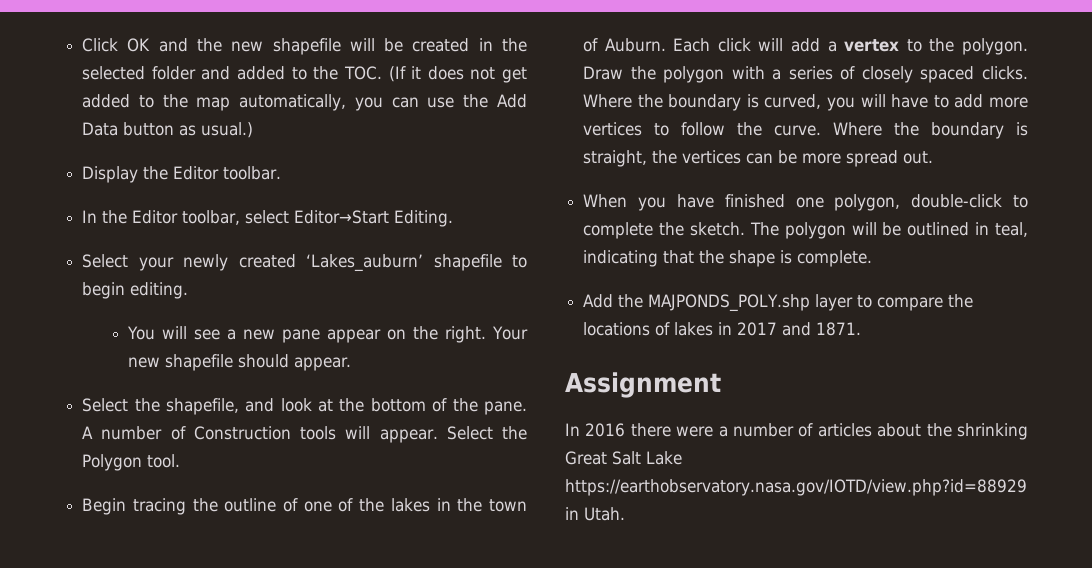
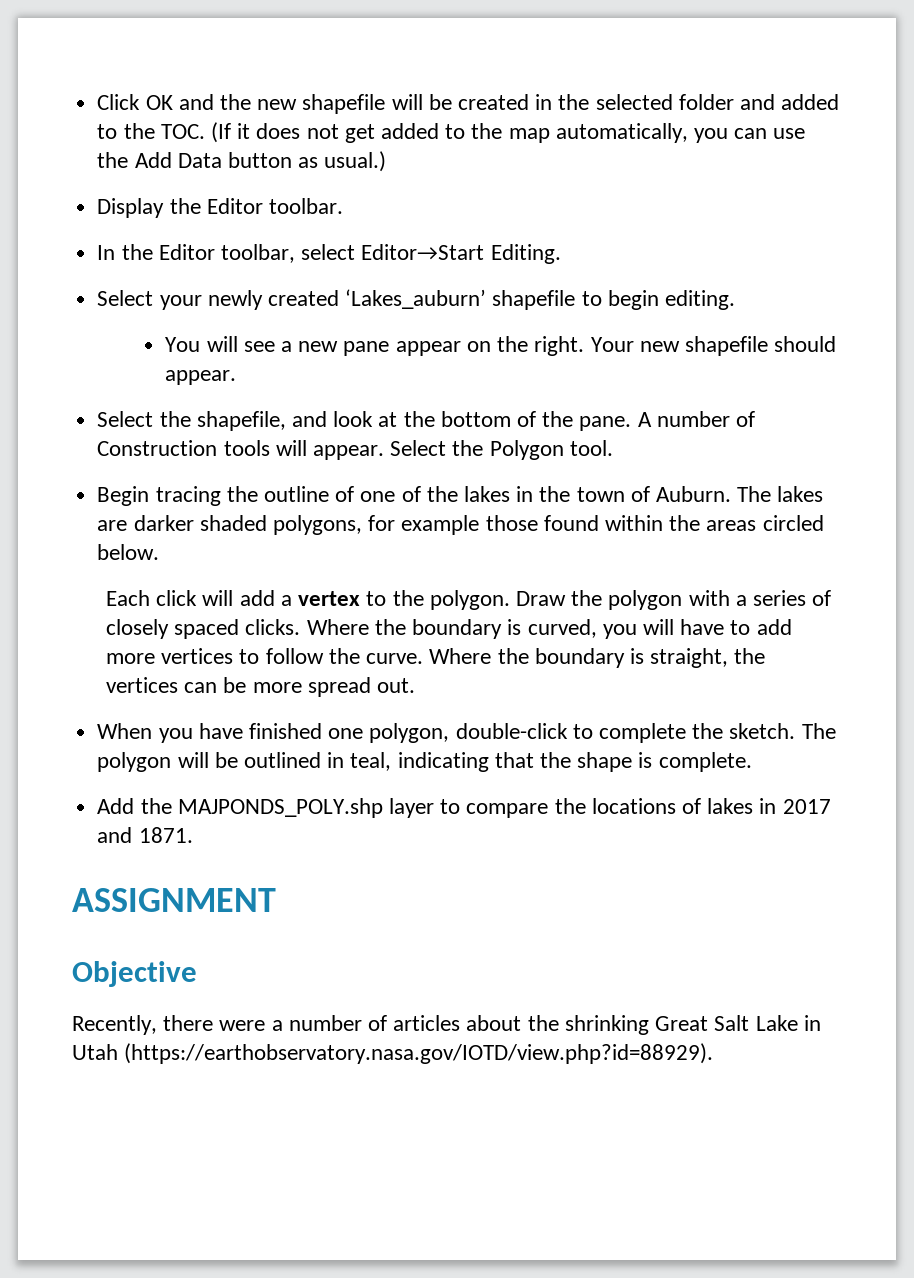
- Begin tracing the outline of one of the lakes in the town of Auburn. Each click will add a vertex to the polygon.
+ Begin tracing the outline of one of the lakes in the town of Auburn. The lakes are darker shaded polygons, for example those found within the areas circled below.
+ Each click will add a vertex to the polygon.
- Assignment
- In 2016 there were a number of articles about the shrinking Great Salt Lake https://earthobservatory.nasa.gov/IOTD/view.php?id=88929 in Utah.
+ ASSIGNMENT
+ Objective
+ Recently, there were a number of articles about the shrinking Great Salt Lake in Utah (https://earthobservatory.nasa.gov/IOTD/view.php?id=88929).

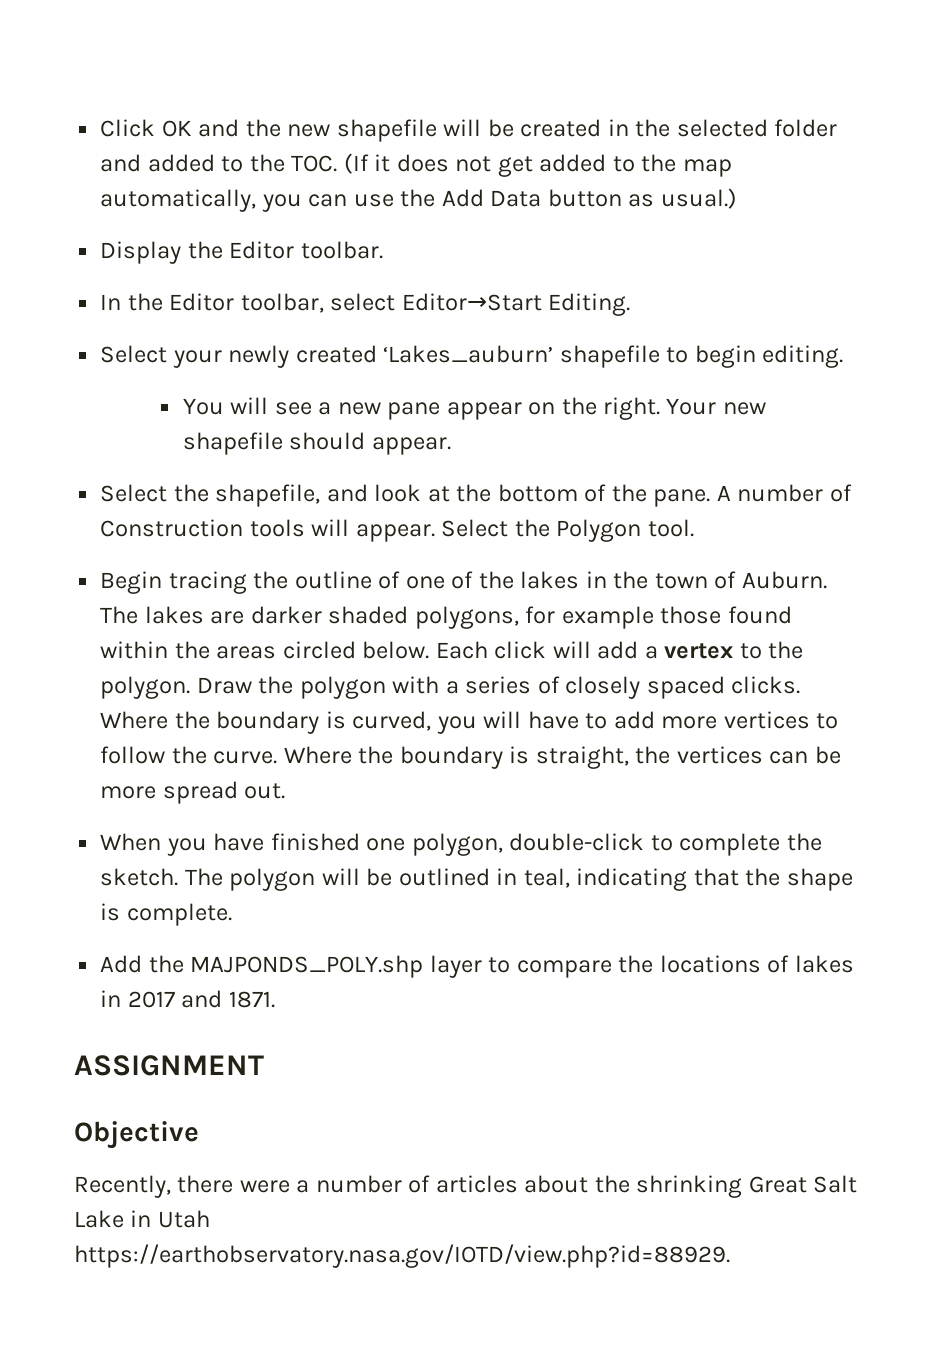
- The lakes are darker shaded polygons, for example those found within the areas circled below.
- Each click will add a vertex to the polygon.
+ The lakes are darker shaded polygons, for example those found within the areas circled below. Each click will add a vertex to the polygon.
- Recently, there were a number of articles about the shrinking Great Salt Lake in Utah (https://earthobservatory.nasa.gov/IOTD/view.php?id=88929).
+ Recently, there were a number of articles about the shrinking Great Salt Lake in Utah https://earthobservatory.nasa.gov/IOTD/view.php?id=88929.

